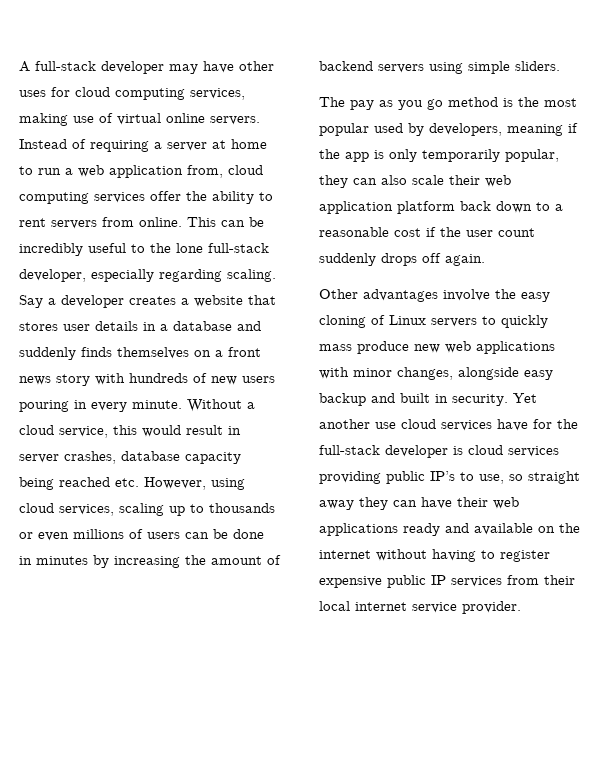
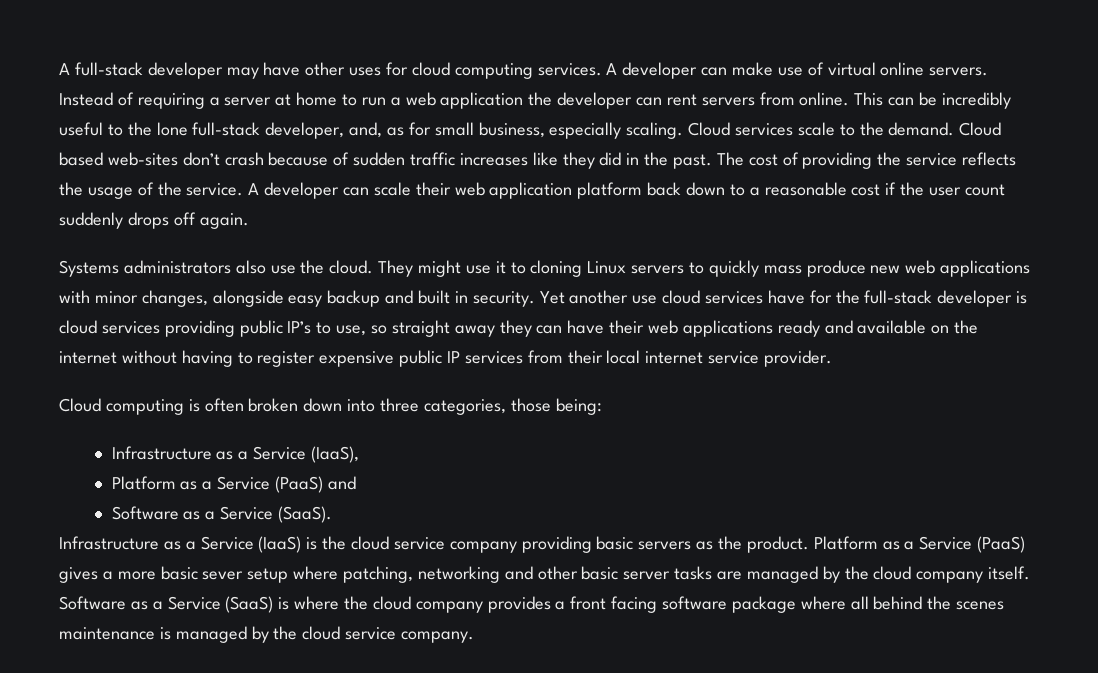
- A full-stack developer may have other uses for cloud computing services, making use of virtual online servers.
+ A full-stack developer may have other uses for cloud computing services. A developer can make use of virtual online servers.
- Instead of requiring a server at home to run a web application from, cloud computing services offer the ability to rent servers from online.
+ Instead of requiring a server at home to run a web application the developer can rent servers from online.
- This can be incredibly useful to the lone full-stack developer, especially regarding scaling. Say a developer creates a website that stores user details in a database and suddenly finds themselves on a front news story with hundreds of new users pouring in every minute. Without a cloud service, this would result in server crashes, database capacity being reached etc. However, using cloud services, scaling up to thousands or even millions of users can be done in minutes by increasing the amount of backend servers using simple sliders.
- The pay as you go method is the most popular used by developers, meaning if the app is only temporarily popular, they can also scale their web application platform back down to a reasonable cost if the user count suddenly drops off again.
+ This can be incredibly useful to the lone full-stack developer, and, as for small business, especially scaling. Cloud services scale to the demand. Cloud based web-sites don’t crash because of sudden traffic increases like they did in the past. The cost of providing the service reflects the usage of the service. A developer can scale their web application platform back down to a reasonable cost if the user count suddenly drops off again.
- Other advantages involve the easy cloning of Linux servers to quickly mass produce new web applications with minor changes, alongside easy backup and built in security.
+ Systems administrators also use the cloud. They might use it to cloning Linux servers to quickly mass produce new web applications with minor changes, alongside easy backup and built in security.
+ Cloud computing is often broken down into three categories, those being:
+ Infrastructure as a Service (IaaS),
+ Platform as a Service (PaaS) and
+ Software as a Service (SaaS).
+ Infrastructure as a Service (IaaS) is the cloud service company providing basic servers as the product. Platform as a Service (PaaS) gives a more basic sever setup where patching, networking and other basic server tasks are managed by the cloud company itself. Software as a Service (SaaS) is where the cloud company provides a front facing software package where all behind the scenes maintenance is managed by the cloud service company.

